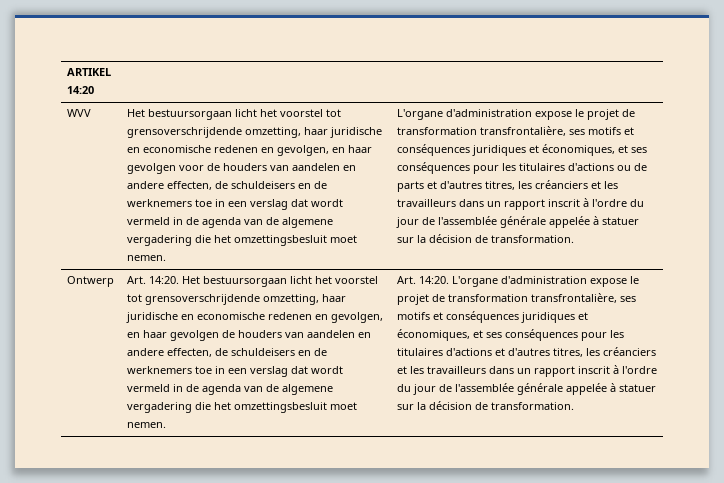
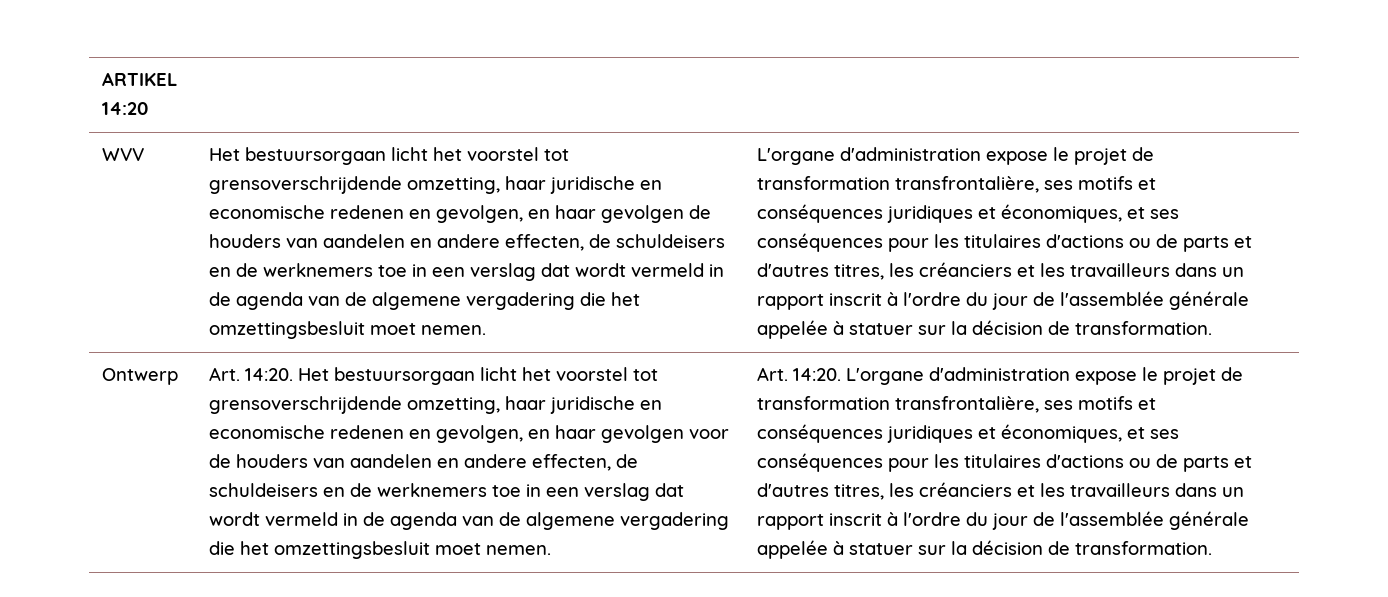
- Het bestuursorgaan licht het voorstel tot grensoverschrijdende omzetting, haar juridische en economische redenen en gevolgen, en haar gevolgen voor de houders van aandelen en andere effecten, de schuldeisers en de werknemers toe in een verslag dat wordt vermeld in de agenda van de algemene vergadering die het omzettingsbesluit moet nemen.
+ Het bestuursorgaan licht het voorstel tot grensoverschrijdende omzetting, haar juridische en economische redenen en gevolgen, en haar gevolgen de houders van aandelen en andere effecten, de schuldeisers en de werknemers toe in een verslag dat wordt vermeld in de agenda van de algemene vergadering die het omzettingsbesluit moet nemen.
- Het bestuursorgaan licht het voorstel tot grensoverschrijdende omzetting, haar juridische en economische redenen en gevolgen, en haar gevolgen de houders van aandelen en andere effecten, de schuldeisers en de werknemers toe in een verslag dat wordt vermeld in de agenda van de algemene vergadering die het omzettingsbesluit moet nemen.
+ Het bestuursorgaan licht het voorstel tot grensoverschrijdende omzetting, haar juridische en economische redenen en gevolgen, en haar gevolgen voor de houders van aandelen en andere effecten, de schuldeisers en de werknemers toe in een verslag dat wordt vermeld in de agenda van de algemene vergadering die het omzettingsbesluit moet nemen.
- Art. 14:20. L'organe d'administration expose le projet de transformation transfrontalière, ses motifs et conséquences juridiques et économiques, et ses conséquences pour les titulaires d'actions et d'autres titres, les créanciers et les travailleurs dans un rapport inscrit à l'ordre du jour de l'assemblée générale appelée à statuer sur la décision de transformation.
+ Art. 14:20. L'organe d'administration expose le projet de transformation transfrontalière, ses motifs et conséquences juridiques et économiques, et ses conséquences pour les titulaires d'actions ou de parts et d'autres titres, les créanciers et les travailleurs dans un rapport inscrit à l'ordre du jour de l'assemblée générale appelée à statuer sur la décision de transformation.

